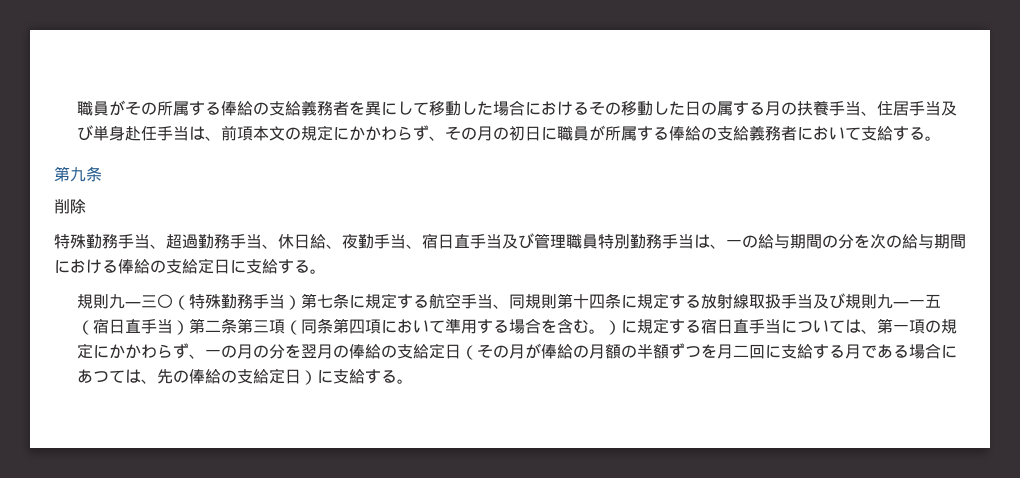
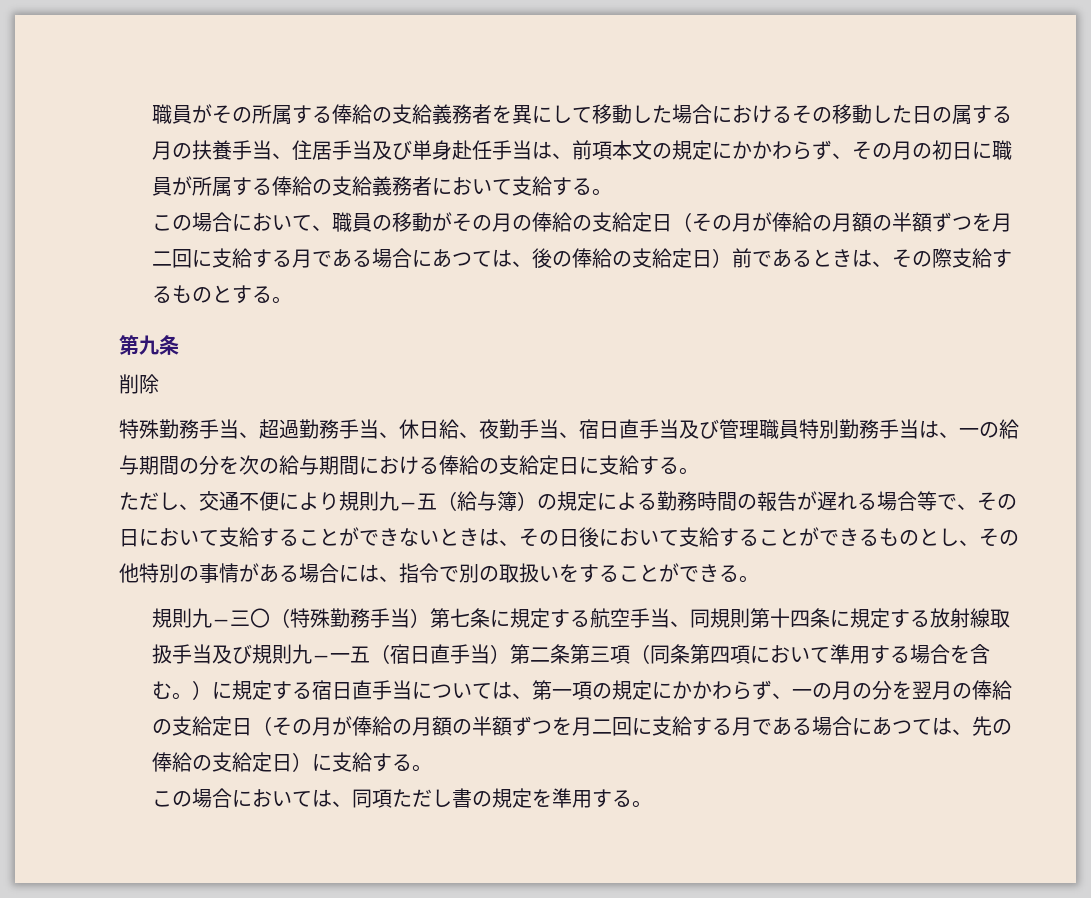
+ この場合において、職員の移動がその月の俸給の支給定日（その月が俸給の月額の半額ずつを月二回に支給する月である場合にあつては、後の俸給の支給定日）前であるときは、その際支給するものとする。
+ ただし、交通不便により規則九―五（給与簿）の規定による勤務時間の報告が遅れる場合等で、その日において支給することができないときは、その日後において支給することができるものとし、その他特別の事情がある場合には、指令で別の取扱いをすることができる。
+ この場合においては、同項ただし書の規定を準用する。

